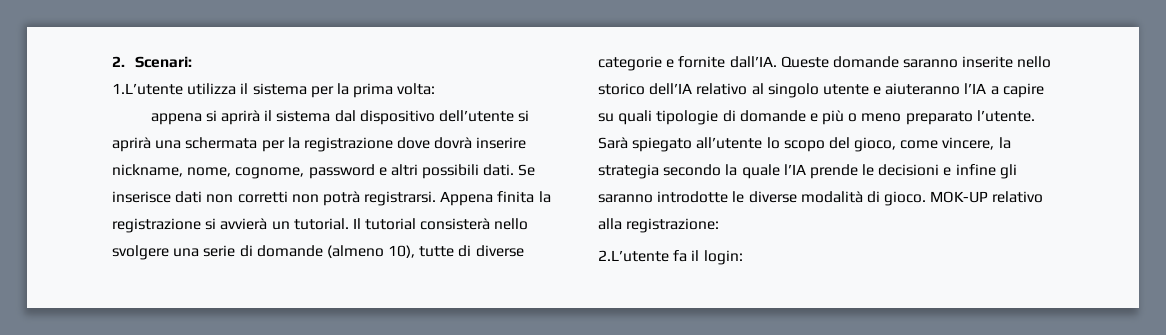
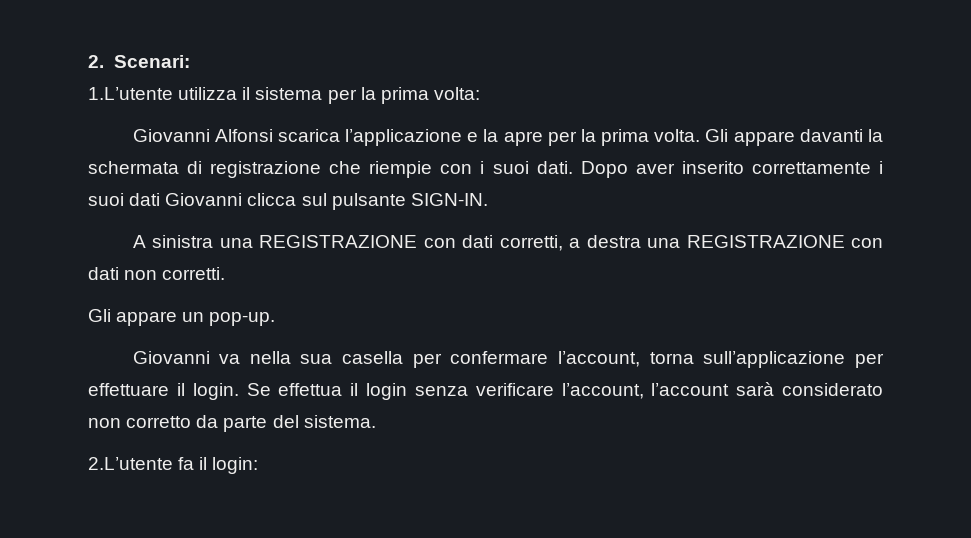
- appena si aprirà il sistema dal dispositivo dell’utente si aprirà una schermata per la registrazione dove dovrà inserire nickname, nome, cognome, password e altri possibili dati. Se inserisce dati non corretti non potrà registrarsi. Appena finita la registrazione si avvierà un tutorial. Il tutorial consisterà nello svolgere una serie di domande (almeno 10), tutte di diverse categorie e fornite dall’IA. Queste domande saranno inserite nello storico dell’IA relativo al singolo utente e aiuteranno l’IA a capire su quali tipologie di domande e più o meno preparato l’utente. Sarà spiegato all’utente lo scopo del gioco, come vincere, la strategia secondo la quale l’IA prende le decisioni e infine gli saranno introdotte le diverse modalità di gioco. MOK-UP relativo alla registrazione:
+ Giovanni Alfonsi scarica l’applicazione e la apre per la prima volta. Gli appare davanti la schermata di registrazione che riempie con i suoi dati. Dopo aver inserito correttamente i suoi dati Giovanni clicca sul pulsante SIGN-IN.
+ A sinistra una REGISTRAZIONE con dati corretti, a destra una REGISTRAZIONE con dati non corretti.
+ Gli appare un pop-up.
+ Giovanni va nella sua casella per confermare l’account, torna sull’applicazione per effettuare il login. Se effettua il login senza verificare l’account, l’account sarà considerato non corretto da parte del sistema.

